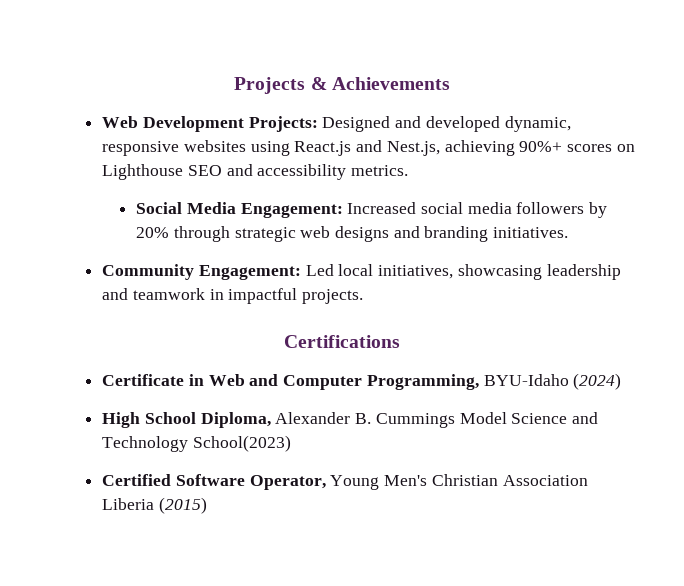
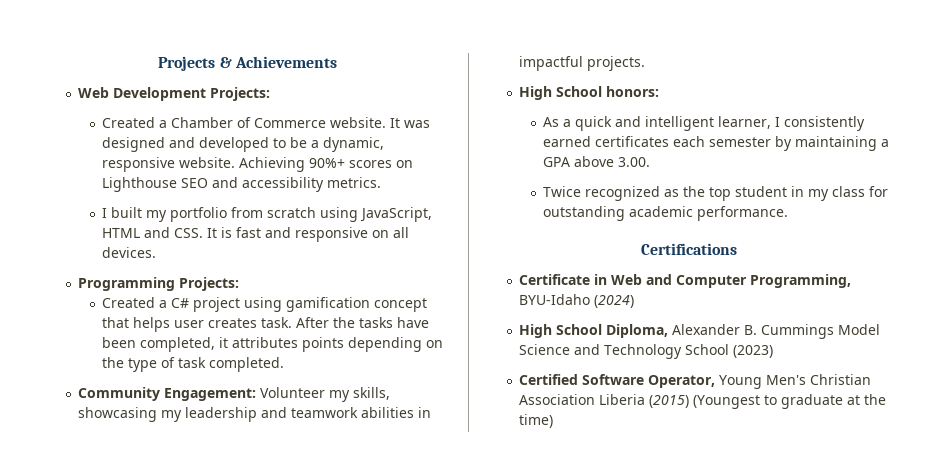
- Web Development Projects: Designed and developed dynamic, responsive websites using React.js and Nest.js, achieving 90%+ scores on Lighthouse SEO and accessibility metrics.
+ Web Development Projects:
+ Created a Chamber of Commerce website. It was designed and developed to be a dynamic, responsive website. Achieving 90%+ scores on Lighthouse SEO and accessibility metrics.
- Social Media Engagement: Increased social media followers by 20% through strategic web designs and branding initiatives.
- Community Engagement: Led local initiatives, showcasing leadership and teamwork in impactful projects.
+ I built my portfolio from scratch using JavaScript, HTML and CSS. It is fast and responsive on all devices.
+ Programming Projects:
+ Created a C# project using gamification concept that helps user creates task. After the tasks have been completed, it attributes points depending on the type of task completed.
+ Community Engagement: Volunteer my skills, showcasing my leadership and teamwork abilities in impactful projects.
+ High School honors:
+ As a quick and intelligent learner, I consistently earned certificates each semester by maintaining a GPA above 3.00.
+ Twice recognized as the top student in my class for outstanding academic performance.
- High School Diploma, Alexander B. Cummings Model Science and Technology School(2023)
+ High School Diploma, Alexander B. Cummings Model Science and Technology School (2023)
- Certified Software Operator, Young Men's Christian Association Liberia (2015)
+ Certified Software Operator, Young Men's Christian Association Liberia (2015) (Youngest to graduate at the time)

